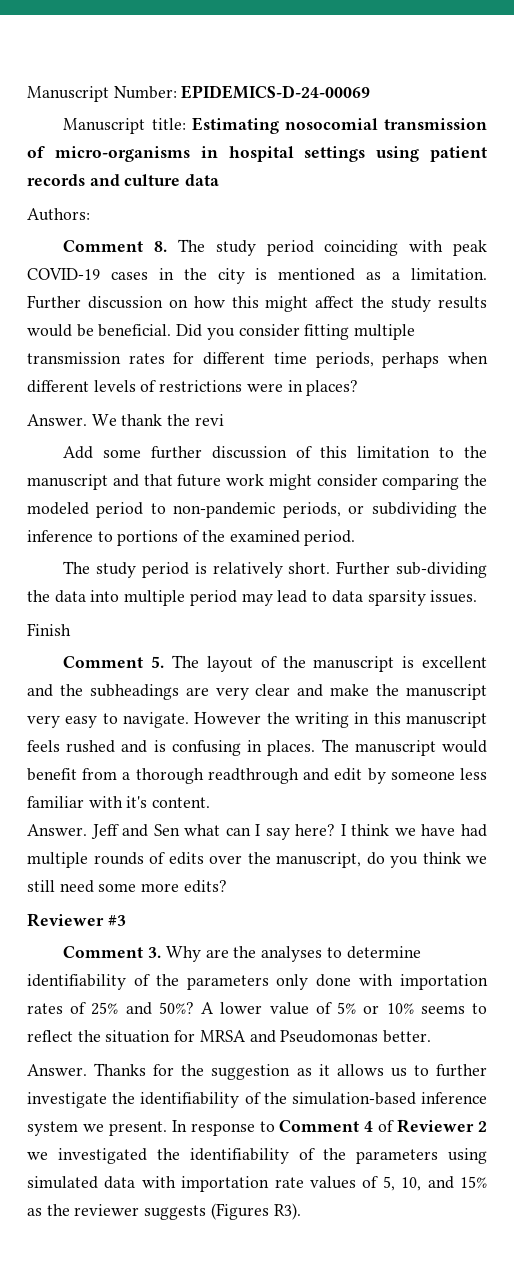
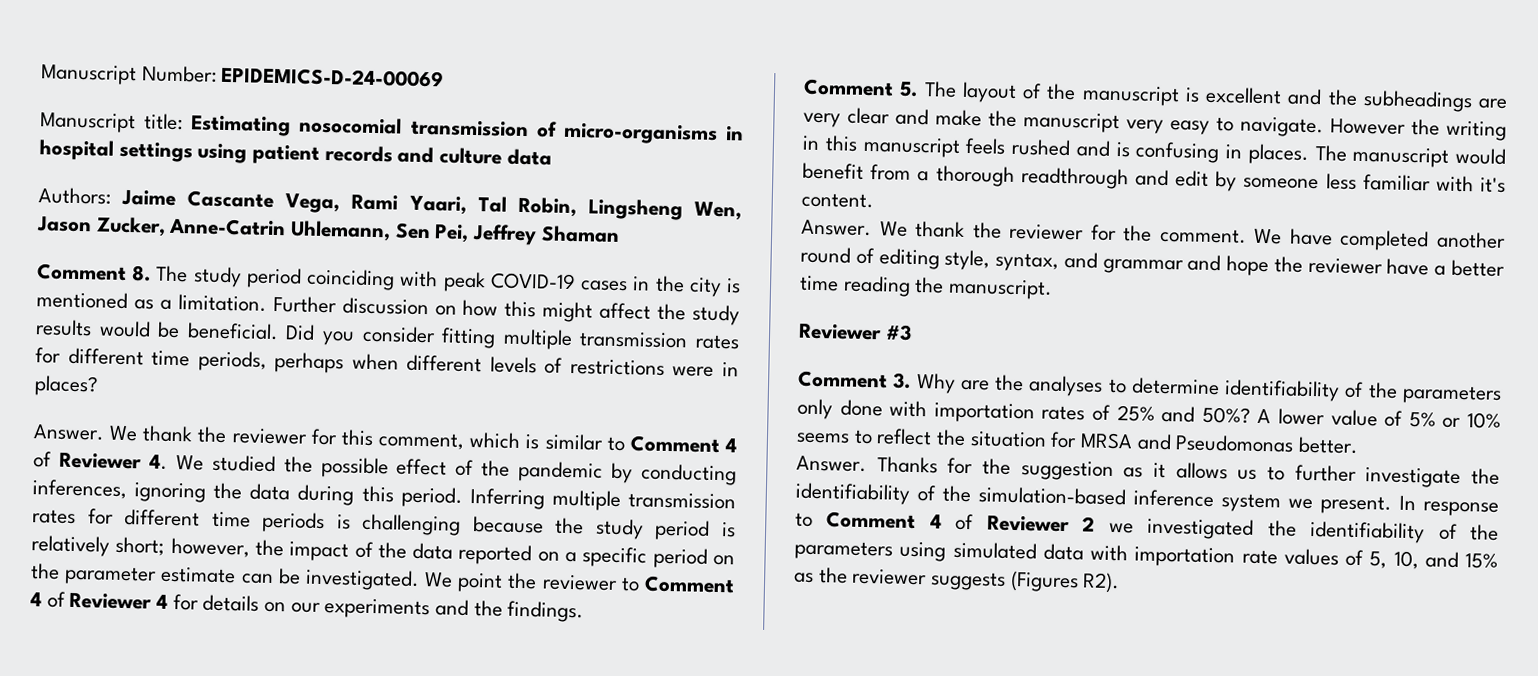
- Authors:
+ Authors: Jaime Cascante Vega, Rami Yaari, Tal Robin, Lingsheng Wen, Jason Zucker, Anne-Catrin Uhlemann, Sen Pei, Jeffrey Shaman
- We thank the revi
- Add some further discussion of this limitation to the manuscript and that future work might consider comparing the modeled period to non-pandemic periods, or subdividing the inference to portions of the examined period.
- The study period is relatively short. Further sub-dividing the data into multiple period may lead to data sparsity issues.
- Finish
+ We thank the reviewer for this comment, which is similar to Comment 4 of Reviewer 4. We studied the possible effect of the pandemic by conducting inferences, ignoring the data during this period. Inferring multiple transmission rates for different time periods is challenging because the study period is relatively short; however, the impact of the data reported on a specific period on the parameter estimate can be investigated. We point the reviewer to Comment 4 of Reviewer 4 for details on our experiments and the findings.
- Jeff and Sen what can I say here? I think we have had multiple rounds of edits over the manuscript, do you think we still need some more edits?
+ We thank the reviewer for the comment. We have completed another round of editing style, syntax, and grammar and hope the reviewer have a better time reading the manuscript.
- In response to Comment 4 of Reviewer 2 we investigated the identifiability of the parameters using simulated data with importation rate values of 5, 10, and 15% as the reviewer suggests (Figures R3).
+ In response to Comment 4 of Reviewer 2 we investigated the identifiability of the parameters using simulated data with importation rate values of 5, 10, and 15% as the reviewer suggests (Figures R2).

